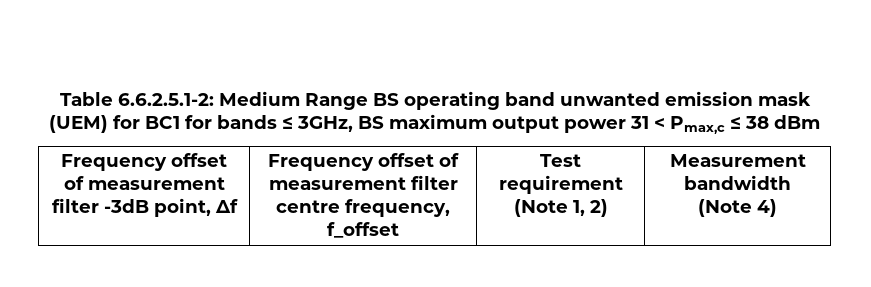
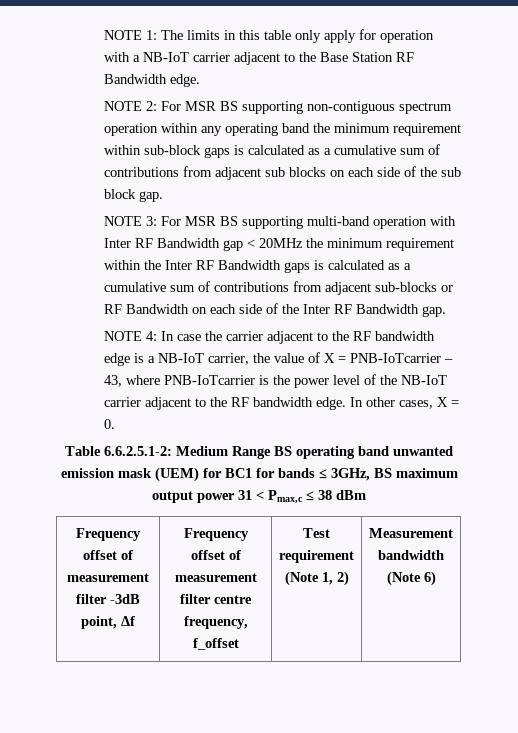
+ NOTE 1: The limits in this table only apply for operation with a NB-IoT carrier adjacent to the Base Station RF Bandwidth edge.
+ NOTE 2: For MSR BS supporting non-contiguous spectrum operation within any operating band the minimum requirement within sub-block gaps is calculated as a cumulative sum of contributions from adjacent sub blocks on each side of the sub block gap.
+ NOTE 3: For MSR BS supporting multi-band operation with Inter RF Bandwidth gap < 20MHz the minimum requirement within the Inter RF Bandwidth gaps is calculated as a cumulative sum of contributions from adjacent sub-blocks or RF Bandwidth on each side of the Inter RF Bandwidth gap.
+ NOTE 4: In case the carrier adjacent to the RF bandwidth edge is a NB-IoT carrier, the value of X = PNB-IoTcarrier – 43, where PNB-IoTcarrier is the power level of the NB-IoT carrier adjacent to the RF bandwidth edge. In other cases, X = 0.
- Frequency offset of measurement filter -3dB point, Δf | Frequency offset of measurement filter centre frequency, f_offset | Test requirement (Note 1, 2) | Measurement bandwidth (Note 4)
+ Frequency offset of measurement filter -3dB point, Δf | Frequency offset of measurement filter centre frequency, f_offset | Test requirement (Note 1, 2) | Measurement bandwidth (Note 6)

